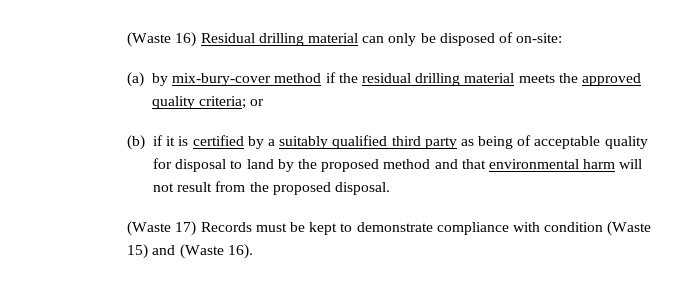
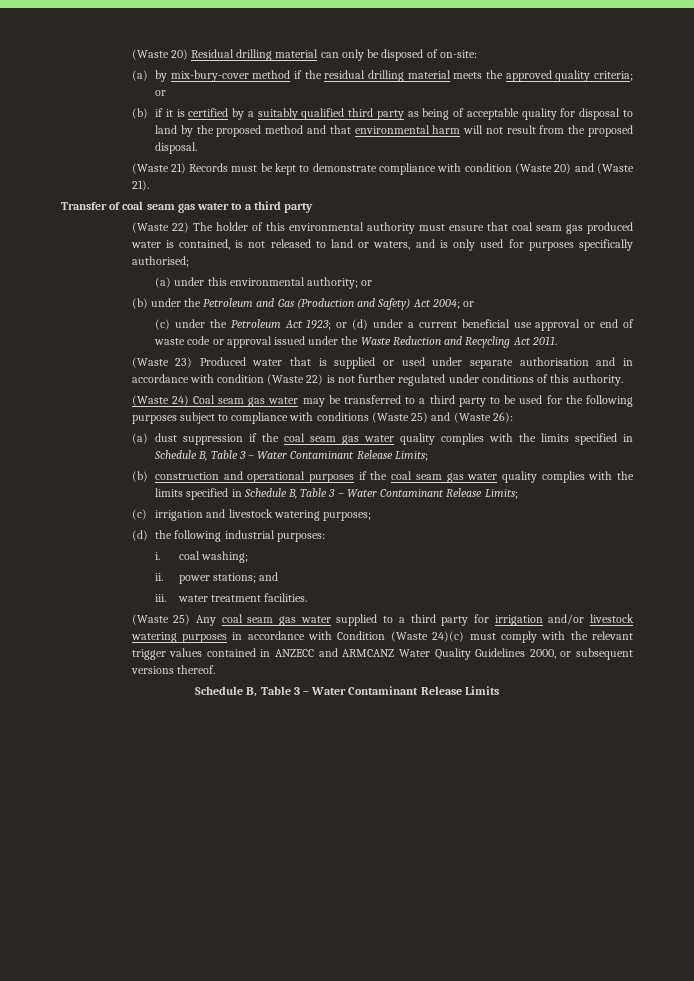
- (Waste 16) Residual drilling material can only be disposed of on-site:
+ (Waste 20) Residual drilling material can only be disposed of on-site:
- (Waste 17) Records must be kept to demonstrate compliance with condition (Waste 15) and (Waste 16).
+ (Waste 21) Records must be kept to demonstrate compliance with condition (Waste 20) and (Waste 21).
+ Transfer of coal seam gas water to a third party
+ (Waste 22) The holder of this environmental authority must ensure that coal seam gas produced water is contained, is not released to land or waters, and is only used for purposes specifically authorised;
+ (a) under this environmental authority; or
+ (b) under the Petroleum and Gas (Production and Safety) Act 2004; or
+ (c) under the Petroleum Act 1923; or (d) under a current beneficial use approval or end of waste code or approval issued under the Waste Reduction and Recycling Act 2011.
+ (Waste 23) Produced water that is supplied or used under separate authorisation and in accordance with condition (Waste 22) is not further regulated under conditions of this authority.
+ (Waste 24) Coal seam gas water may be transferred to a third party to be used for the following purposes subject to compliance with conditions (Waste 25) and (Waste 26):
+ (a) dust suppression if the coal seam gas water quality complies with the limits specified in Schedule B, Table 3 – Water Contaminant Release Limits;
+ (b) construction and operational purposes if the coal seam gas water quality complies with the limits specified in Schedule B, Table 3 – Water Contaminant Release Limits;
+ (c) irrigation and livestock watering purposes;
+ (d) the following industrial purposes:
+ i. coal washing;
+ ii. power stations; and
+ iii. water treatment facilities.
+ (Waste 25) Any coal seam gas water supplied to a third party for irrigation and/or livestock watering purposes in accordance with Condition (Waste 24)(c) must comply with the relevant trigger values contained in ANZECC and ARMCANZ Water Quality Guidelines 2000, or subsequent versions thereof.
+ Schedule B, Table 3 – Water Contaminant Release Limits

